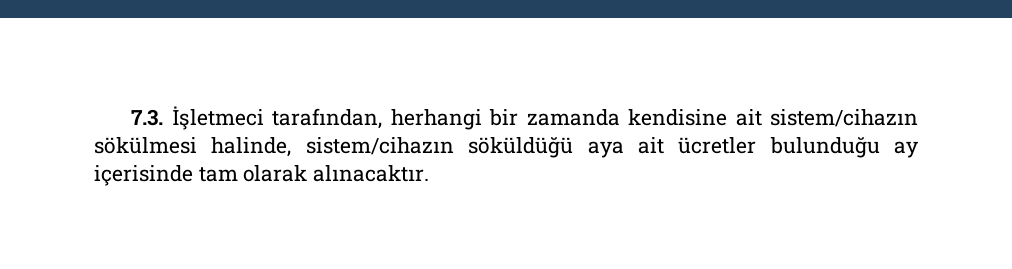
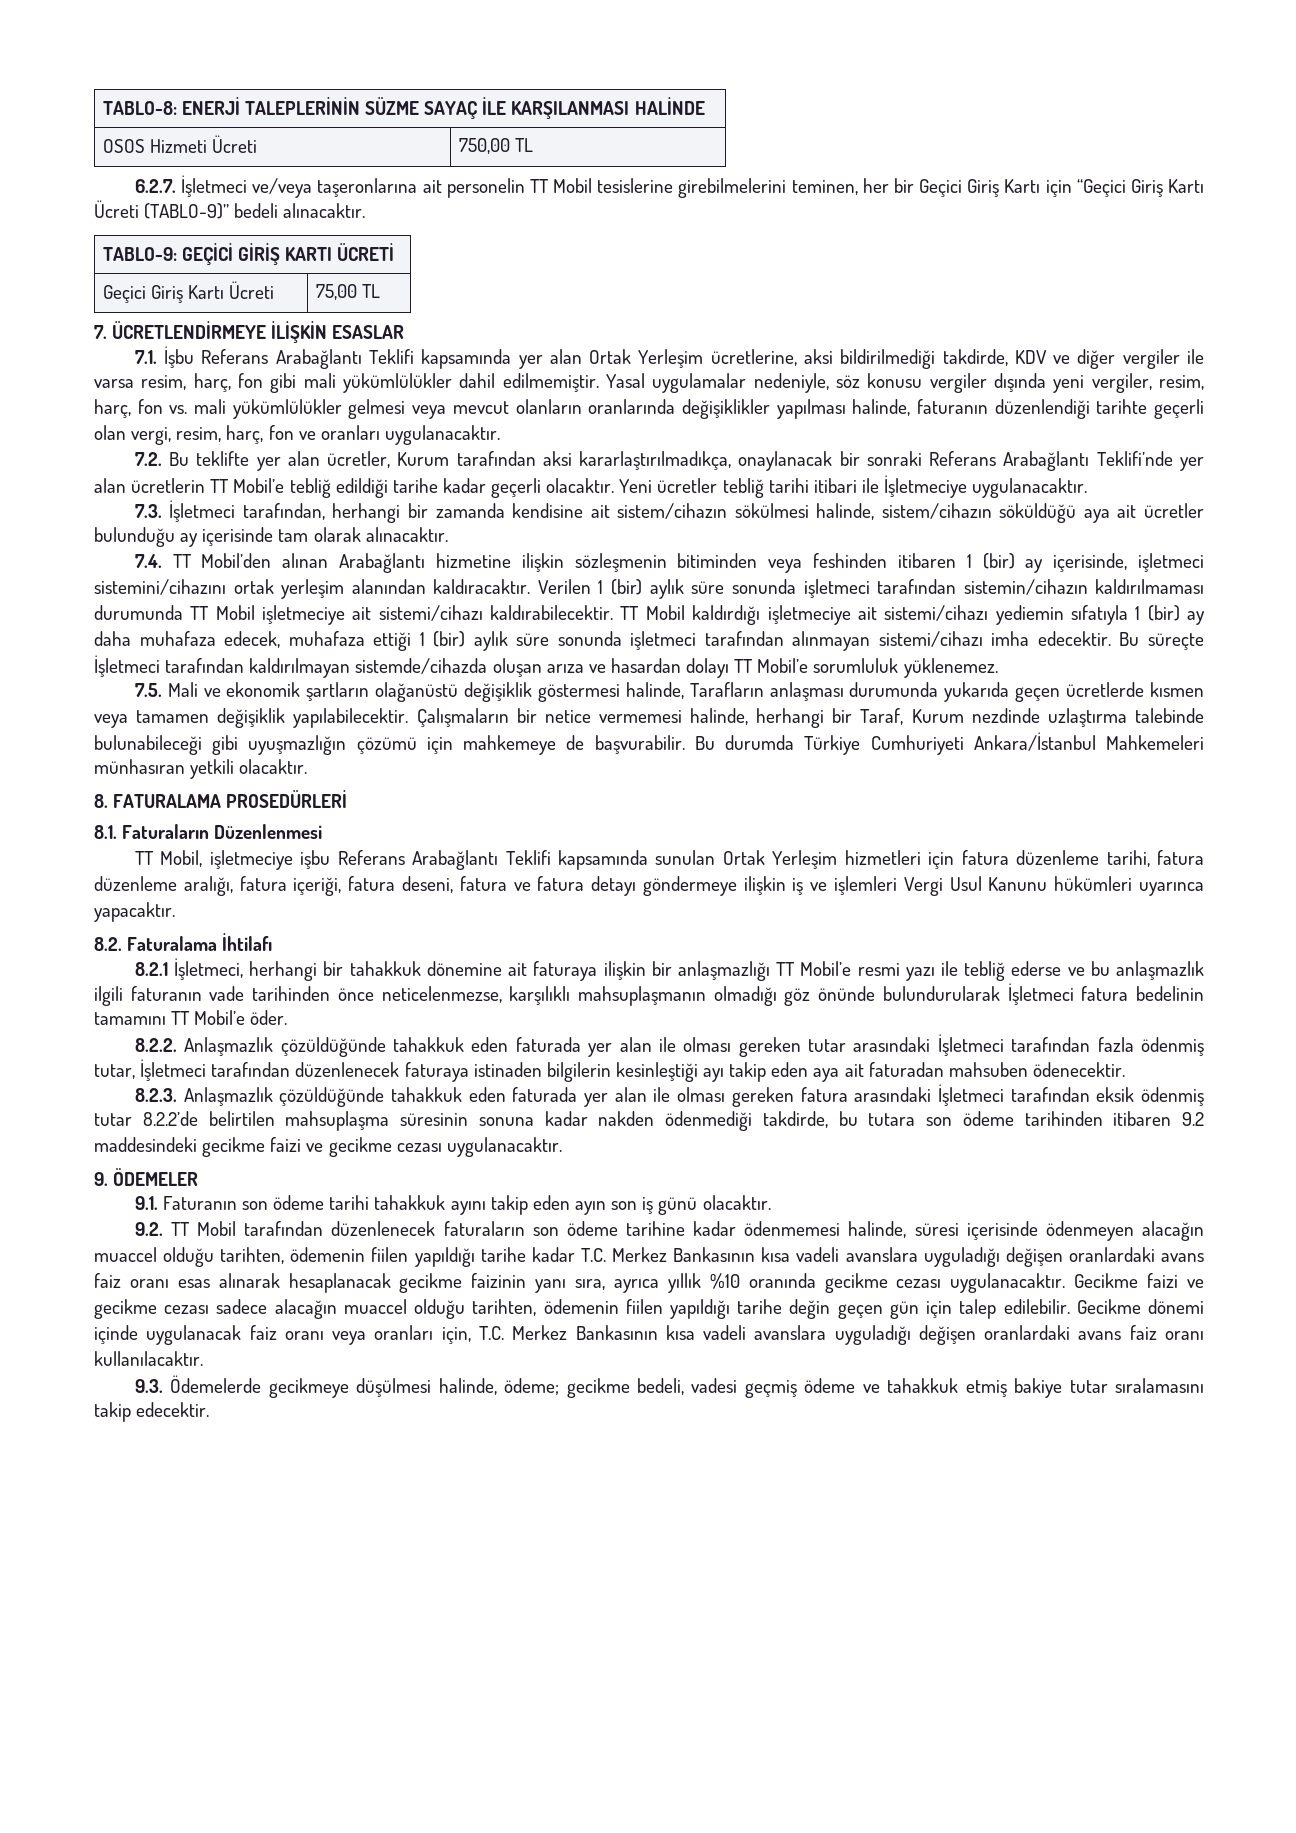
+ TABLO-8: ENERJİ TALEPLERİNİN SÜZME SAYAÇ İLE KARŞILANMASI HALİNDE
+ OSOS Hizmeti Ücreti | 750,00 TL
+ 6.2.7. İşletmeci ve/veya taşeronlarına ait personelin TT Mobil tesislerine girebilmelerini teminen, her bir Geçici Giriş Kartı için “Geçici Giriş Kartı Ücreti (TABLO-9)” bedeli alınacaktır.
+ TABLO-9: GEÇİCİ GİRİŞ KARTI ÜCRETİ
+ Geçici Giriş Kartı Ücreti | 75,00 TL
+ 7. ÜCRETLENDİRMEYE İLİŞKİN ESASLAR
+ 7.1. İşbu Referans Arabağlantı Teklifi kapsamında yer alan Ortak Yerleşim ücretlerine, aksi bildirilmediği takdirde, KDV ve diğer vergiler ile varsa resim, harç, fon gibi mali yükümlülükler dahil edilmemiştir. Yasal uygulamalar nedeniyle, söz konusu vergiler dışında yeni vergiler, resim, harç, fon vs. mali yükümlülükler gelmesi veya mevcut olanların oranlarında değişiklikler yapılması halinde, faturanın düzenlendiği tarihte geçerli olan vergi, resim, harç, fon ve oranları uygulanacaktır.
+ 7.2. Bu teklifte yer alan ücretler, Kurum tarafından aksi kararlaştırılmadıkça, onaylanacak bir sonraki Referans Arabağlantı Teklifi’nde yer alan ücretlerin TT Mobil’e tebliğ edildiği tarihe kadar geçerli olacaktır. Yeni ücretler tebliğ tarihi itibari ile İşletmeciye uygulanacaktır.
+ 7.4. TT Mobil’den alınan Arabağlantı hizmetine ilişkin sözleşmenin bitiminden veya feshinden itibaren 1 (bir) ay içerisinde, işletmeci sistemini/cihazını ortak yerleşim alanından kaldıracaktır. Verilen 1 (bir) aylık süre sonunda işletmeci tarafından sistemin/cihazın kaldırılmaması durumunda TT Mobil işletmeciye ait sistemi/cihazı kaldırabilecektir. TT Mobil kaldırdığı işletmeciye ait sistemi/cihazı yediemin sıfatıyla 1 (bir) ay daha muhafaza edecek, muhafaza ettiği 1 (bir) aylık süre sonunda işletmeci tarafından alınmayan sistemi/cihazı imha edecektir. Bu süreçte İşletmeci tarafından kaldırılmayan sistemde/cihazda oluşan arıza ve hasardan dolayı TT Mobil’e sorumluluk yüklenemez.
+ 7.5. Mali ve ekonomik şartların olağanüstü değişiklik göstermesi halinde, Tarafların anlaşması durumunda yukarıda geçen ücretlerde kısmen veya tamamen değişiklik yapılabilecektir. Çalışmaların bir netice vermemesi halinde, herhangi bir Taraf, Kurum nezdinde uzlaştırma talebinde bulunabileceği gibi uyuşmazlığın çözümü için mahkemeye de başvurabilir. Bu durumda Türkiye Cumhuriyeti Ankara/İstanbul Mahkemeleri münhasıran yetkili olacaktır.
+ 8. FATURALAMA PROSEDÜRLERİ
+ 8.1. Faturaların Düzenlenmesi
+ TT Mobil, işletmeciye işbu Referans Arabağlantı Teklifi kapsamında sunulan Ortak Yerleşim hizmetleri için fatura düzenleme tarihi, fatura düzenleme aralığı, fatura içeriği, fatura deseni, fatura ve fatura detayı göndermeye ilişkin iş ve işlemleri Vergi Usul Kanunu hükümleri uyarınca yapacaktır.
+ 8.2. Faturalama İhtilafı
+ 8.2.1 İşletmeci, herhangi bir tahakkuk dönemine ait faturaya ilişkin bir anlaşmazlığı TT Mobil’e resmi yazı ile tebliğ ederse ve bu anlaşmazlık ilgili faturanın vade tarihinden önce neticelenmezse, karşılıklı mahsuplaşmanın olmadığı göz önünde bulundurularak İşletmeci fatura bedelinin tamamını TT Mobil’e öder.
+ 8.2.2. Anlaşmazlık çözüldüğünde tahakkuk eden faturada yer alan ile olması gereken tutar arasındaki İşletmeci tarafından fazla ödenmiş tutar, İşletmeci tarafından düzenlenecek faturaya istinaden bilgilerin kesinleştiği ayı takip eden aya ait faturadan mahsuben ödenecektir.
+ 8.2.3. Anlaşmazlık çözüldüğünde tahakkuk eden faturada yer alan ile olması gereken fatura arasındaki İşletmeci tarafından eksik ödenmiş tutar 8.2.2’de belirtilen mahsuplaşma süresinin sonuna kadar nakden ödenmediği takdirde, bu tutara son ödeme tarihinden itibaren 9.2 maddesindeki gecikme faizi ve gecikme cezası uygulanacaktır.
+ 9. ÖDEMELER
+ 9.1. Faturanın son ödeme tarihi tahakkuk ayını takip eden ayın son iş günü olacaktır.
+ 9.2. TT Mobil tarafından düzenlenecek faturaların son ödeme tarihine kadar ödenmemesi halinde, süresi içerisinde ödenmeyen alacağın muaccel olduğu tarihten, ödemenin fiilen yapıldığı tarihe kadar T.C. Merkez Bankasının kısa vadeli avanslara uyguladığı değişen oranlardaki avans faiz oranı esas alınarak hesaplanacak gecikme faizinin yanı sıra, ayrıca yıllık %10 oranında gecikme cezası uygulanacaktır. Gecikme faizi ve gecikme cezası sadece alacağın muaccel olduğu tarihten, ödemenin fiilen yapıldığı tarihe değin geçen gün için talep edilebilir. Gecikme dönemi içinde uygulanacak faiz oranı veya oranları için, T.C. Merkez Bankasının kısa vadeli avanslara uyguladığı değişen oranlardaki avans faiz oranı kullanılacaktır.
+ 9.3. Ödemelerde gecikmeye düşülmesi halinde, ödeme; gecikme bedeli, vadesi geçmiş ödeme ve tahakkuk etmiş bakiye tutar sıralamasını takip edecektir.

